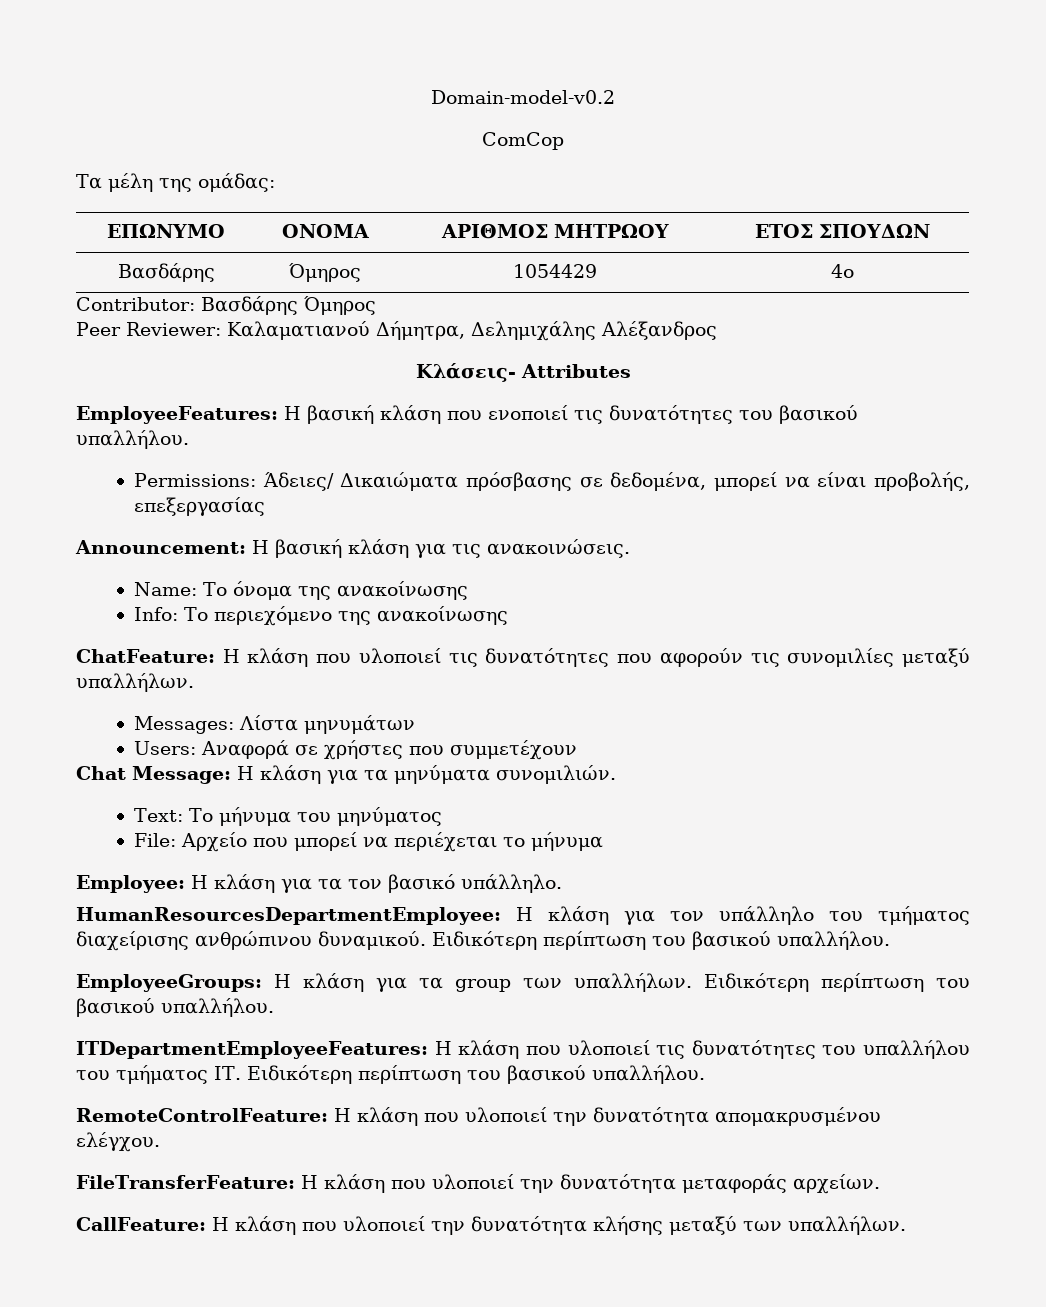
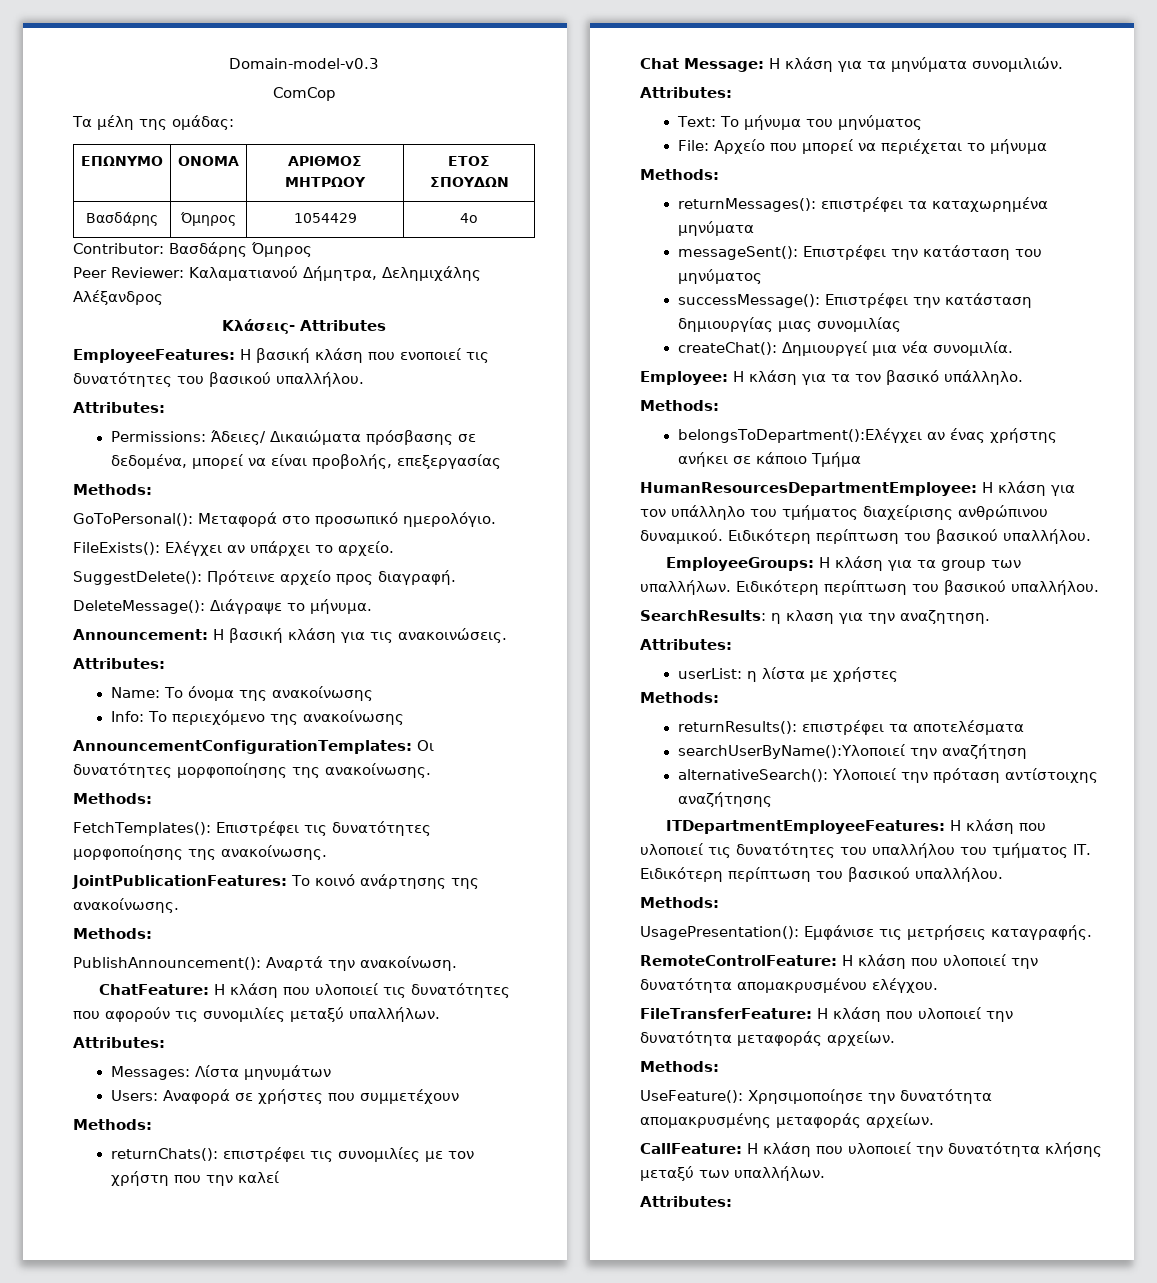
- Domain-model-v0.2
+ Domain-model-v0.3
  EmployeeFeatures: Η βασική κλάση που ενοποιεί τις δυνατότητες του βασικού υπαλλήλου.
+ Attributes:
  Permissions: Άδειες/ Δικαιώματα πρόσβασης σε δεδομένα, μπορεί να είναι προβολής, επεξεργασίας
+ Methods:
+ GoToPersonal(): Μεταφορά στο προσωπικό ημερολόγιο.
+ FileExists(): Ελέγχει αν υπάρχει το αρχείο.
+ SuggestDelete(): Πρότεινε αρχείο προς διαγραφή.
+ DeleteMessage(): Διάγραψε το μήνυμα.
  Announcement: Η βασική κλάση για τις ανακοινώσεις.
+ Attributes:
+ AnnouncementConfigurationTemplates: Οι δυνατότητες μορφοποίησης της ανακοίνωσης.
+ Methods:
+ FetchTemplates(): Επιστρέφει τις δυνατότητες μορφοποίησης της ανακοίνωσης.
+ JointPublicationFeatures: Το κοινό ανάρτησης της ανακοίνωσης.
+ Methods:
+ PublishAnnouncement(): Αναρτά την ανακοίνωση.
  ChatFeature: Η κλάση που υλοποιεί τις δυνατότητες που αφορούν τις συνομιλίες μεταξύ υπαλλήλων.
+ Attributes:
  Users: Αναφορά σε χρήστες που συμμετέχουν
+ Methods:
+ returnChats(): επιστρέφει τις συνομιλίες με τον χρήστη που την καλεί
  Chat Message: Η κλάση για τα μηνύματα συνομιλιών.
+ Attributes:
  File: Αρχείο που μπορεί να περιέχεται το μήνυμα
+ Methods:
+ returnMessages(): επιστρέφει τα καταχωρημένα μηνύματα
+ messageSent(): Επιστρέφει την κατάσταση του μηνύματος
+ successMessage(): Επιστρέφει την κατάσταση δημιουργίας μιας συνομιλίας
+ createChat(): Δημιουργεί μια νέα συνομιλία.
  Employee: Η κλάση για τα τον βασικό υπάλληλο.
+ Methods:
+ belongsToDepartment():Ελέγχει αν ένας χρήστης ανήκει σε κάποιο Τμήμα
+ SearchResults: η κλαση για την αναζητηση.
+ Attributes:
+ userList: η λίστα με χρήστες
+ Methods:
+ returnResults(): επιστρέφει τα αποτελέσματα
+ searchUserByName():Υλοποιεί την αναζήτηση
+ alternativeSearch(): Υλοποιεί την πρόταση αντίστοιχης αναζήτησης
  ITDepartmentEmployeeFeatures: Η κλάση που υλοποιεί τις δυνατότητες του υπαλλήλου του τμήματος IT. Ειδικότερη περίπτωση του βασικού υπαλλήλου.
+ Methods:
+ UsagePresentation(): Εμφάνισε τις μετρήσεις καταγραφής.
  FileTransferFeature: Η κλάση που υλοποιεί την δυνατότητα μεταφοράς αρχείων.
+ Methods:
+ UseFeature(): Χρησιμοποίησε την δυνατότητα απομακρυσμένης μεταφοράς αρχείων.
  CallFeature: Η κλάση που υλοποιεί την δυνατότητα κλήσης μεταξύ των υπαλλήλων.
+ Attributes:

